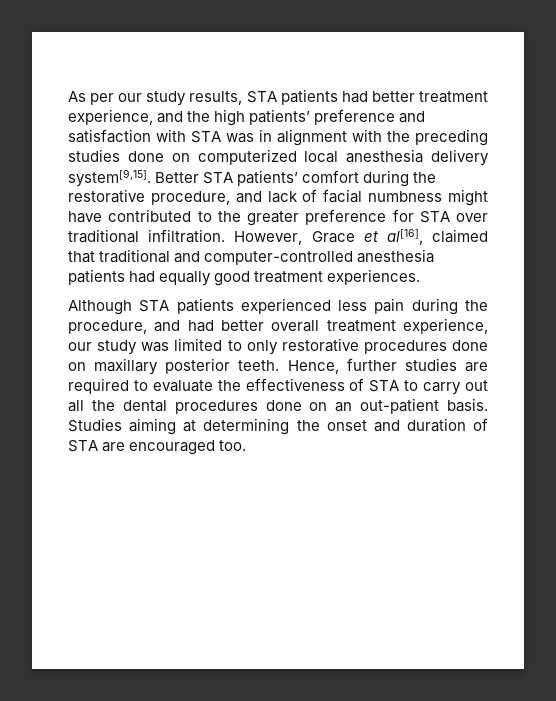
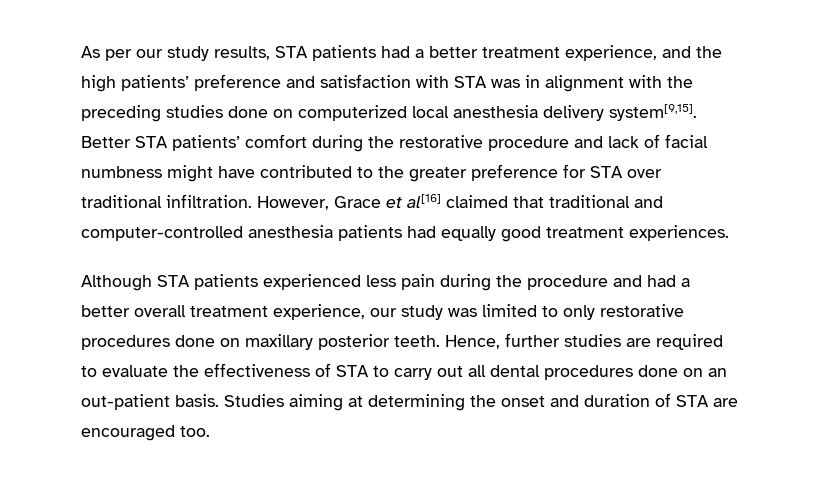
- As per our study results, STA patients had better treatment experience, and the high patients’ preference and satisfaction with STA was in alignment with the preceding studies done on computerized local anesthesia delivery system[9,15].
+ As per our study results, STA patients had a better treatment experience, and the high patients’ preference and satisfaction with STA was in alignment with the preceding studies done on computerized local anesthesia delivery system[9,15].
- Better STA patients’ comfort during the restorative procedure, and lack of facial numbness might have contributed to the greater preference for STA over traditional infiltration.
+ Better STA patients’ comfort during the restorative procedure and lack of facial numbness might have contributed to the greater preference for STA over traditional infiltration.
- However, Grace et al[16], claimed that traditional and computer-controlled anesthesia patients had equally good treatment experiences.
+ However, Grace et al[16] claimed that traditional and computer-controlled anesthesia patients had equally good treatment experiences.
- Although STA patients experienced less pain during the procedure, and had better overall treatment experience, our study was limited to only restorative procedures done on maxillary posterior teeth.
+ Although STA patients experienced less pain during the procedure and had a better overall treatment experience, our study was limited to only restorative procedures done on maxillary posterior teeth.
- Hence, further studies are required to evaluate the effectiveness of STA to carry out all the dental procedures done on an out-patient basis.
+ Hence, further studies are required to evaluate the effectiveness of STA to carry out all dental procedures done on an out-patient basis.

